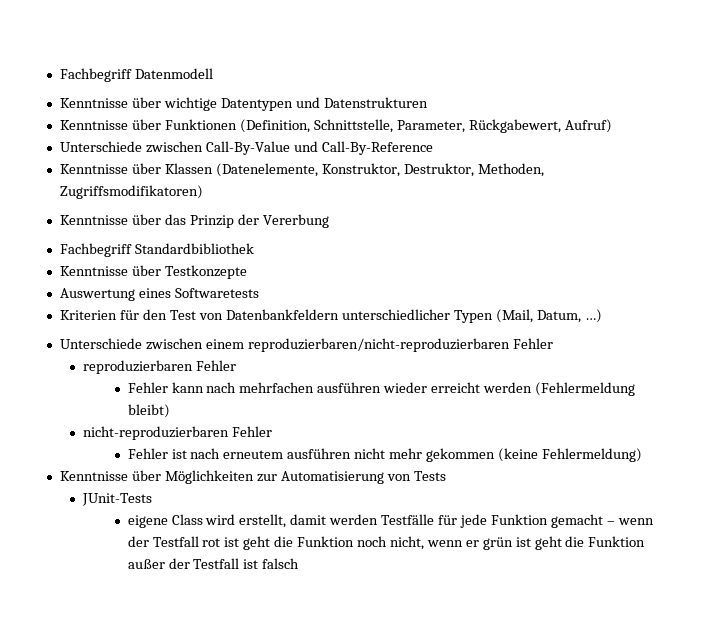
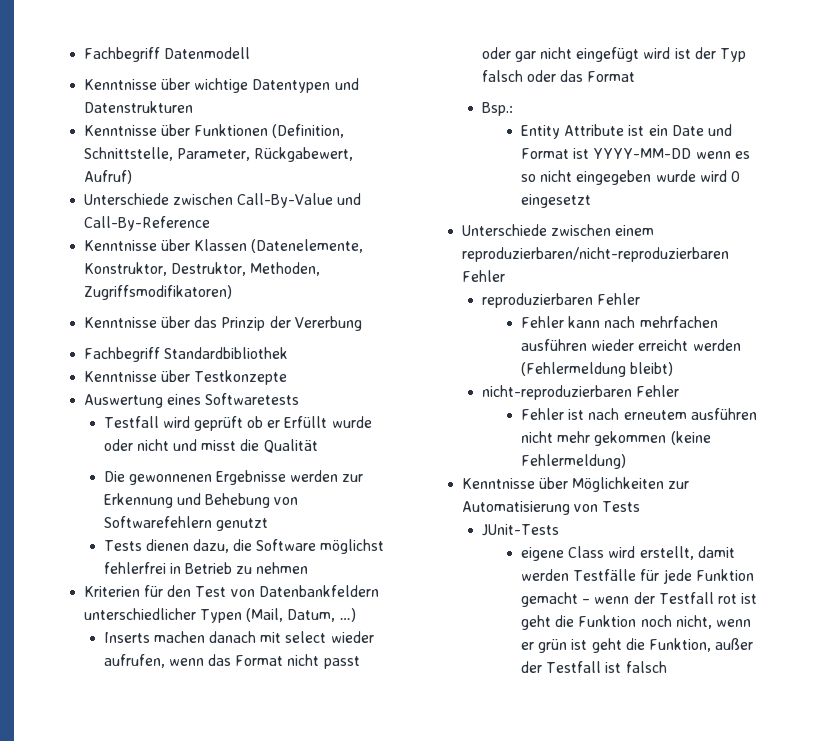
+ Testfall wird geprüft ob er Erfüllt wurde oder nicht und misst die Qualität
+ Die gewonnenen Ergebnisse werden zur Erkennung und Behebung von Softwarefehlern genutzt
+ Tests dienen dazu, die Software möglichst fehlerfrei in Betrieb zu nehmen
+ Inserts machen danach mit select wieder aufrufen, wenn das Format nicht passt oder gar nicht eingefügt wird ist der Typ falsch oder das Format
+ Bsp.:
+ Entity Attribute ist ein Date und Format ist YYYY-MM-DD wenn es so nicht eingegeben wurde wird 0 eingesetzt
- eigene Class wird erstellt, damit werden Testfälle für jede Funktion gemacht – wenn der Testfall rot ist geht die Funktion noch nicht, wenn er grün ist geht die Funktion außer der Testfall ist falsch
+ eigene Class wird erstellt, damit werden Testfälle für jede Funktion gemacht – wenn der Testfall rot ist geht die Funktion noch nicht, wenn er grün ist geht die Funktion, außer der Testfall ist falsch

